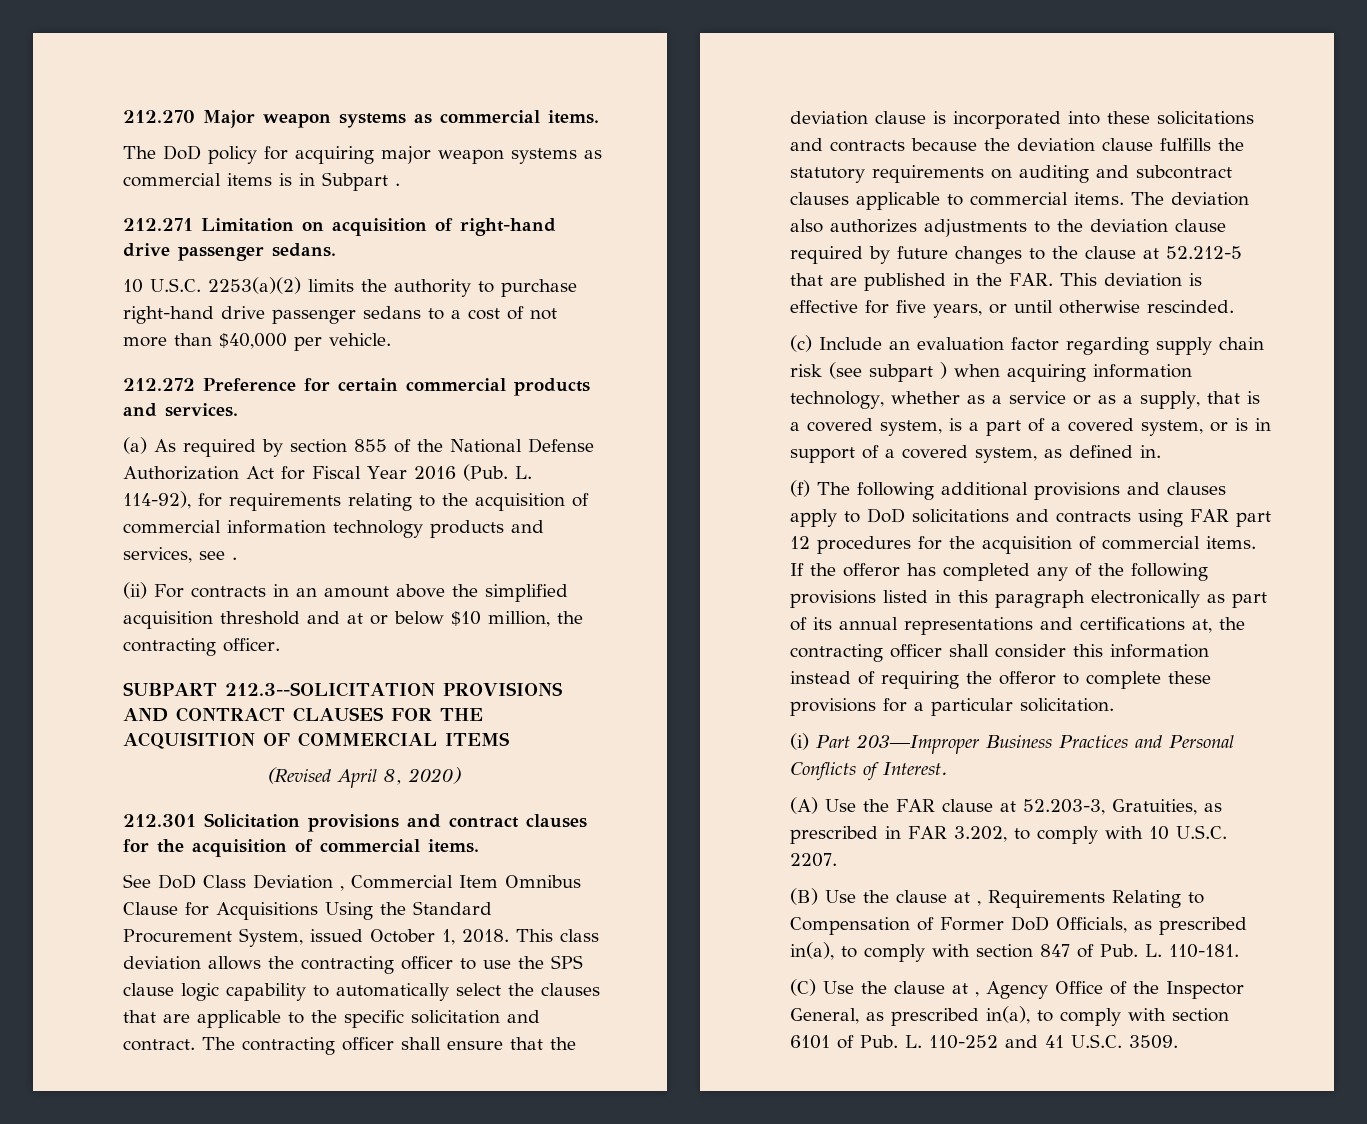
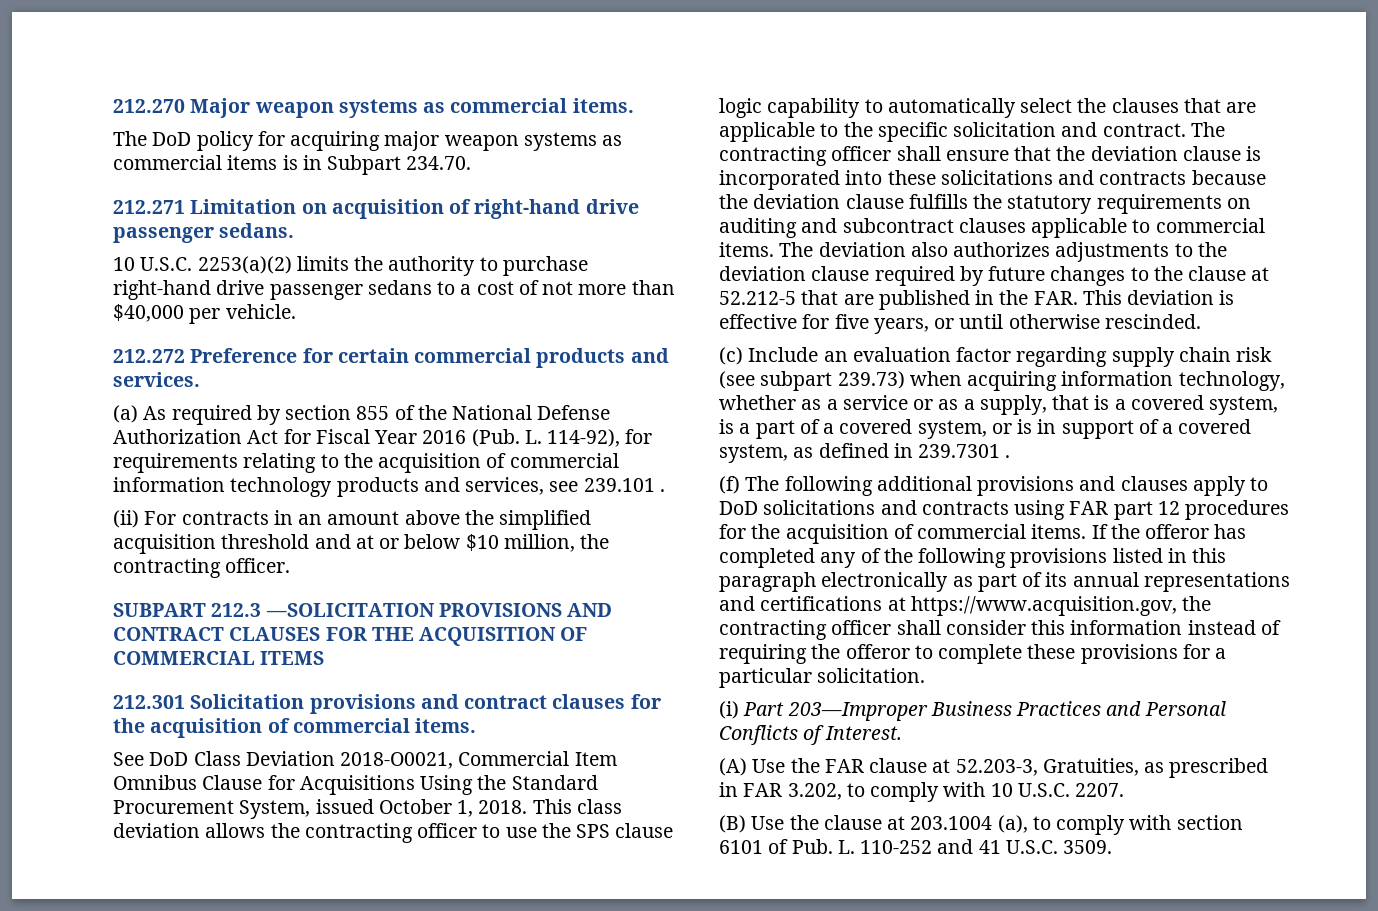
- The DoD policy for acquiring major weapon systems as commercial items is in Subpart .
+ The DoD policy for acquiring major weapon systems as commercial items is in Subpart 234.70.
- (a) As required by section 855 of the National Defense Authorization Act for Fiscal Year 2016 (Pub. L. 114-92), for requirements relating to the acquisition of commercial information technology products and services, see .
+ (a) As required by section 855 of the National Defense Authorization Act for Fiscal Year 2016 (Pub. L. 114-92), for requirements relating to the acquisition of commercial information technology products and services, see 239.101 .
- SUBPART 212.3--SOLICITATION PROVISIONS AND CONTRACT CLAUSES FOR THE ACQUISITION OF COMMERCIAL ITEMS
+ SUBPART 212.3 —SOLICITATION PROVISIONS AND CONTRACT CLAUSES FOR THE ACQUISITION OF COMMERCIAL ITEMS
- (Revised April 8, 2020)
- See DoD Class Deviation , Commercial Item Omnibus Clause for Acquisitions Using the Standard Procurement System, issued October 1, 2018.
+ See DoD Class Deviation 2018-O0021, Commercial Item Omnibus Clause for Acquisitions Using the Standard Procurement System, issued October 1, 2018.
- (c) Include an evaluation factor regarding supply chain risk (see subpart ) when acquiring information technology, whether as a service or as a supply, that is a covered system, is a part of a covered system, or is in support of a covered system, as defined in.
+ (c) Include an evaluation factor regarding supply chain risk (see subpart 239.73) when acquiring information technology, whether as a service or as a supply, that is a covered system, is a part of a covered system, or is in support of a covered system, as defined in 239.7301 .
- If the offeror has completed any of the following provisions listed in this paragraph electronically as part of its annual representations and certifications at, the contracting officer shall consider this information instead of requiring the offeror to complete these provisions for a particular solicitation.
+ If the offeror has completed any of the following provisions listed in this paragraph electronically as part of its annual representations and certifications at https://www.acquisition.gov, the contracting officer shall consider this information instead of requiring the offeror to complete these provisions for a particular solicitation.
- (B) Use the clause at , Requirements Relating to Compensation of Former DoD Officials, as prescribed in(a), to comply with section 847 of Pub. L. 110-181.
- (C) Use the clause at , Agency Office of the Inspector General, as prescribed in(a), to comply with section 6101 of Pub. L. 110-252 and 41 U.S.C. 3509.
+ (B) Use the clause at 203.1004 (a), to comply with section 6101 of Pub. L. 110-252 and 41 U.S.C. 3509.

